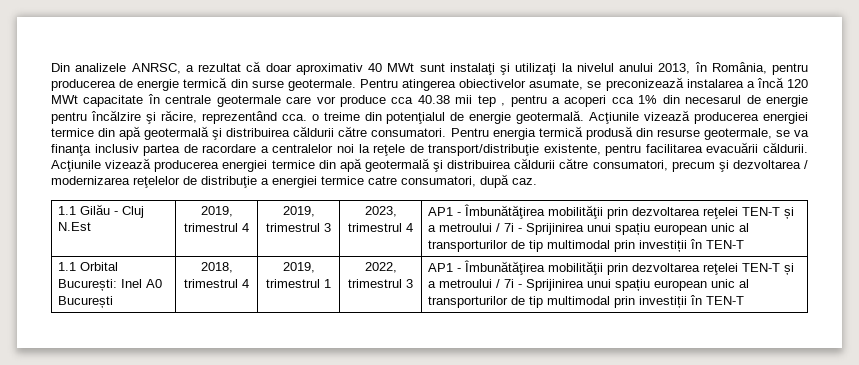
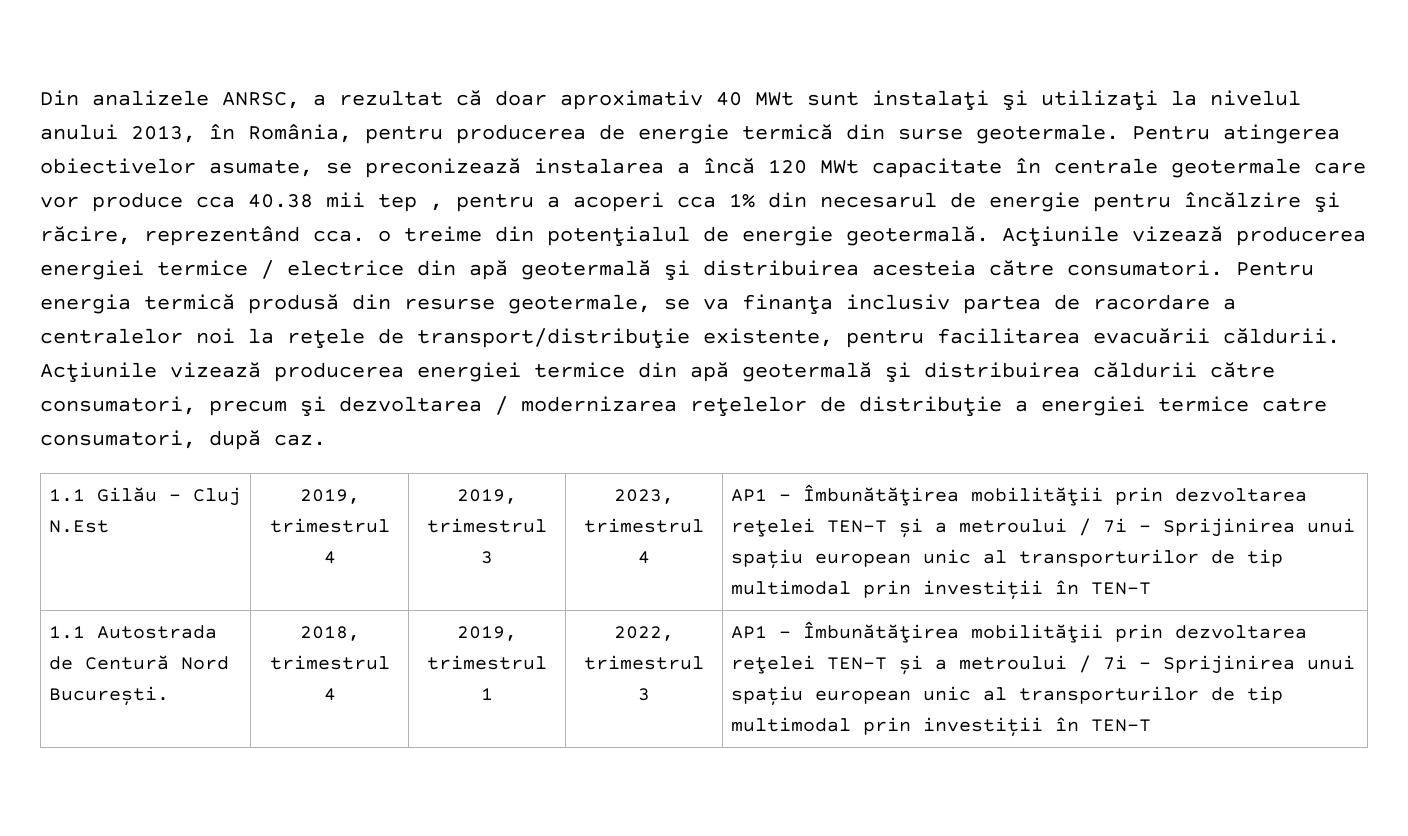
- Acţiunile vizează producerea energiei termice din apă geotermală şi distribuirea căldurii către consumatori.
+ Acţiunile vizează producerea energiei termice / electrice din apă geotermală şi distribuirea acesteia către consumatori.
- 1.1 Orbital București: Inel A0 București
+ 1.1 Autostrada de Centură Nord București.

